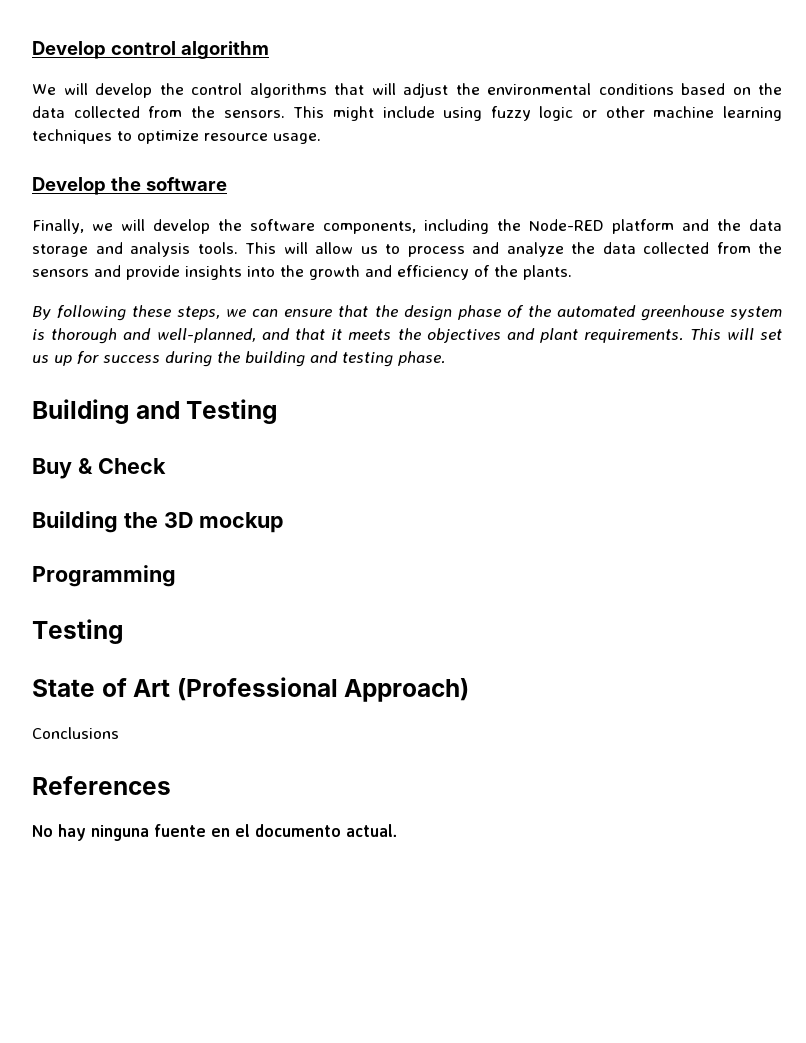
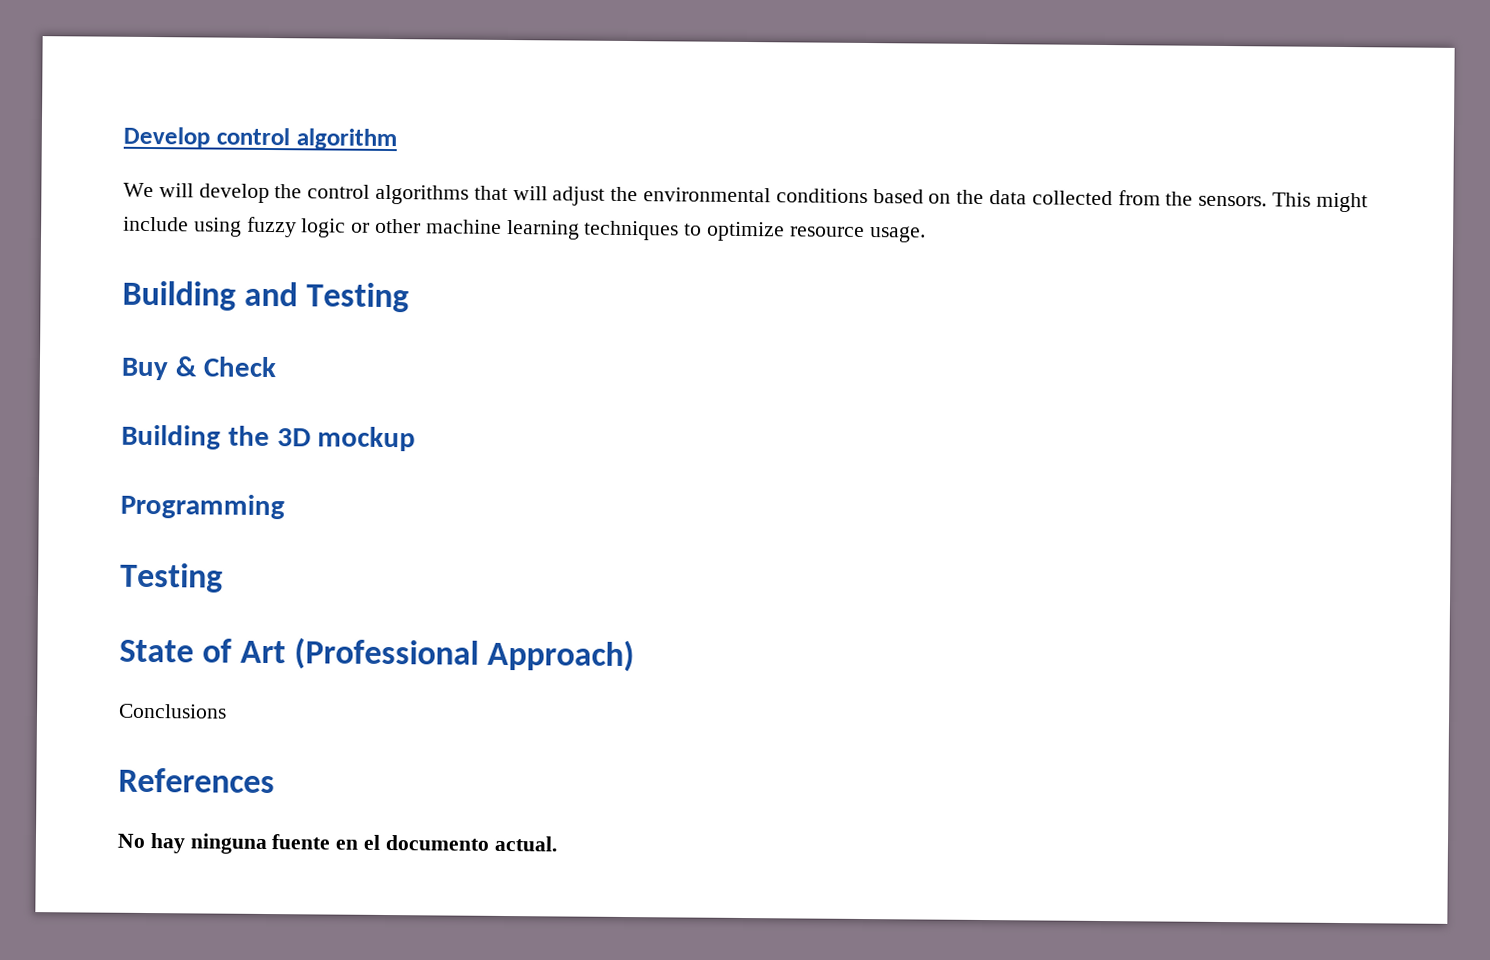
- Develop the software
- Finally, we will develop the software components, including the Node-RED platform and the data storage and analysis tools. This will allow us to process and analyze the data collected from the sensors and provide insights into the growth and efficiency of the plants.
- By following these steps, we can ensure that the design phase of the automated greenhouse system is thorough and well-planned, and that it meets the objectives and plant requirements. This will set us up for success during the building and testing phase.

